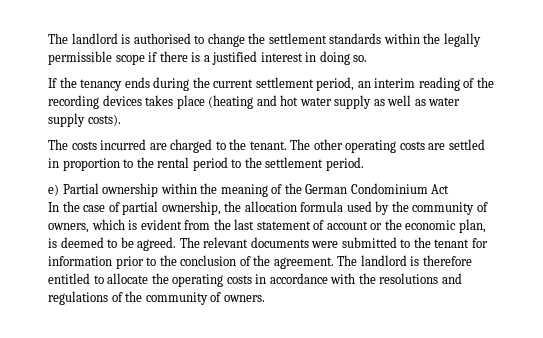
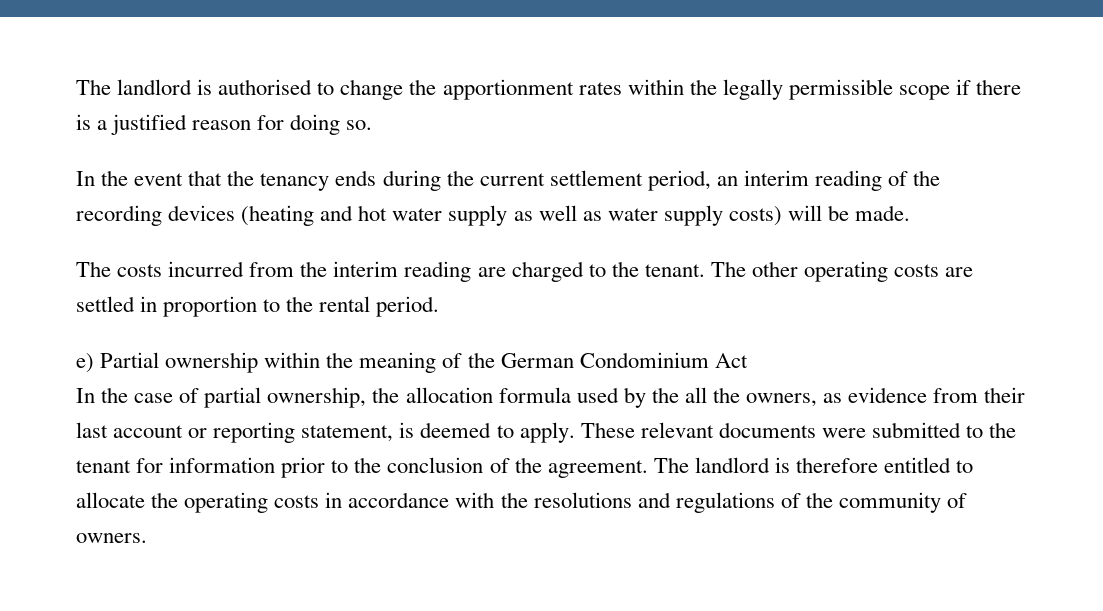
- The landlord is authorised to change the settlement standards within the legally permissible scope if there is a justified interest in doing so.
+ The landlord is authorised to change the apportionment rates within the legally permissible scope if there is a justified reason for doing so.
- If the tenancy ends during the current settlement period, an interim reading of the recording devices takes place (heating and hot water supply as well as water supply costs).
+ In the event that the tenancy ends during the current settlement period, an interim reading of the recording devices (heating and hot water supply as well as water supply costs) will be made.
- The costs incurred are charged to the tenant.
+ The costs incurred from the interim reading are charged to the tenant.
- The other operating costs are settled in proportion to the rental period to the settlement period.
+ The other operating costs are settled in proportion to the rental period.
- In the case of partial ownership, the allocation formula used by the community of owners, which is evident from the last statement of account or the economic plan, is deemed to be agreed. The relevant documents were submitted to the tenant for information prior to the conclusion of the agreement.
+ In the case of partial ownership, the allocation formula used by the all the owners, as evidence from their last account or reporting statement, is deemed to apply. These relevant documents were submitted to the tenant for information prior to the conclusion of the agreement.

